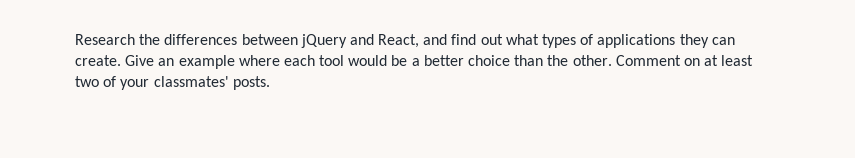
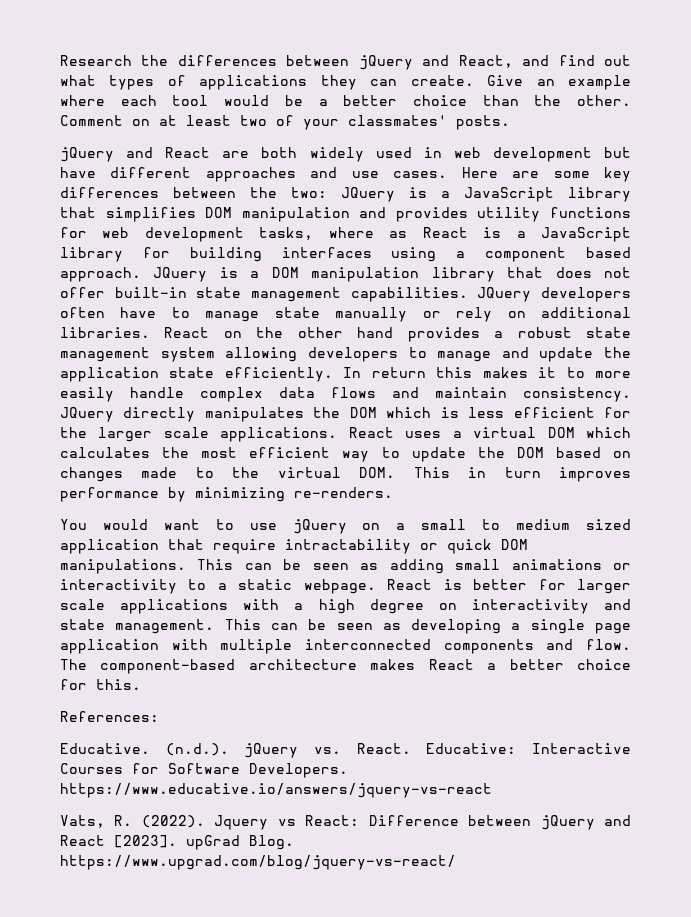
+ jQuery and React are both widely used in web development but have different approaches and use cases. Here are some key differences between the two: JQuery is a JavaScript library that simplifies DOM manipulation and provides utility functions for web development tasks, where as React is a JavaScript library for building interfaces using a component based approach. JQuery is a DOM manipulation library that does not offer built-in state management capabilities. JQuery developers often have to manage state manually or rely on additional libraries. React on the other hand provides a robust state management system allowing developers to manage and update the application state efficiently. In return this makes it to more easily handle complex data flows and maintain consistency. JQuery directly manipulates the DOM which is less efficient for the larger scale applications. React uses a virtual DOM which calculates the most efficient way to update the DOM based on changes made to the virtual DOM. This in turn improves performance by minimizing re-renders.
+ You would want to use jQuery on a small to medium sized application that require intractability or quick DOM manipulations. This can be seen as adding small animations or interactivity to a static webpage. React is better for larger scale applications with a high degree on interactivity and state management. This can be seen as developing a single page application with multiple interconnected components and flow. The component-based architecture makes React a better choice for this.
+ References:
+ Educative. (n.d.). jQuery vs. React. Educative: Interactive Courses for Software Developers. https://www.educative.io/answers/jquery-vs-react
+ Vats, R. (2022). Jquery vs React: Difference between jQuery and React [2023]. upGrad Blog. https://www.upgrad.com/blog/jquery-vs-react/

